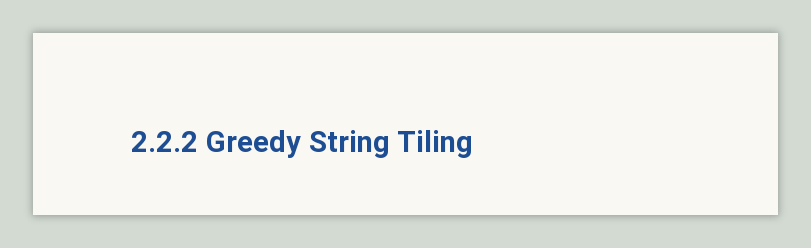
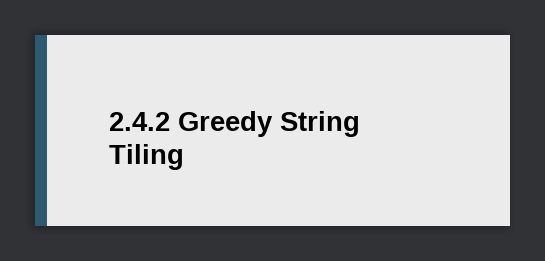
- 2.2.2 Greedy String Tiling
+ 2.4.2 Greedy String Tiling

